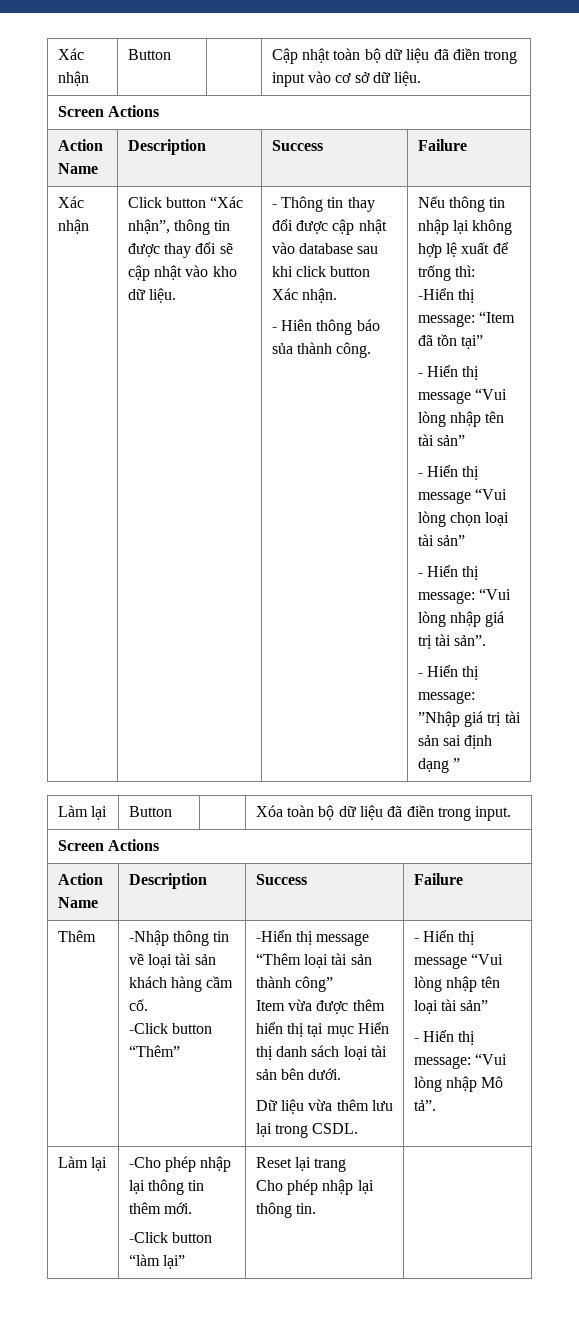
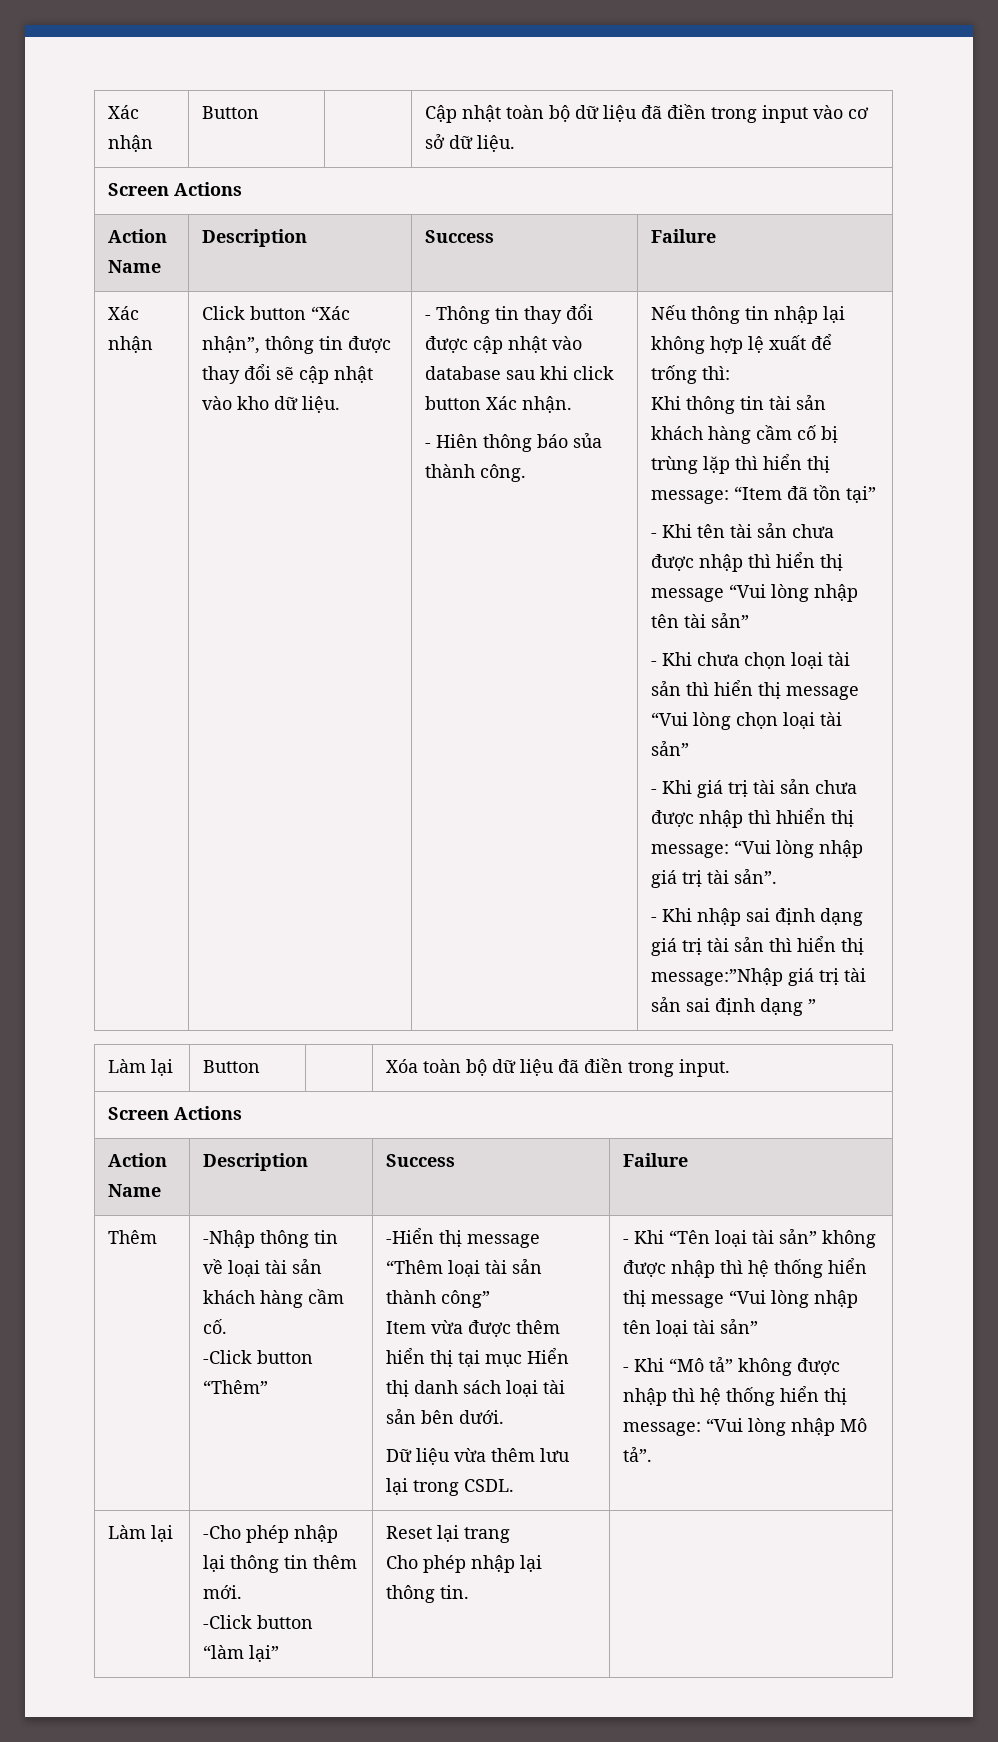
- -Hiển thị message: “Item đã tồn tại”
+ Khi thông tin tài sản khách hàng cầm cố bị trùng lặp thì hiển thị message: “Item đã tồn tại”
- - Hiển thị message “Vui lòng nhập tên tài sản”
+ - Khi tên tài sản chưa được nhập thì hiển thị message “Vui lòng nhập tên tài sản”
- - Hiển thị message “Vui lòng chọn loại tài sản”
+ - Khi chưa chọn loại tài sản thì hiển thị message “Vui lòng chọn loại tài sản”
- - Hiển thị message: “Vui lòng nhập giá trị tài sản”.
+ - Khi giá trị tài sản chưa được nhập thì hhiển thị message: “Vui lòng nhập giá trị tài sản”.
- - Hiển thị message: ”Nhập giá trị tài sản sai định dạng ”
+ - Khi nhập sai định dạng giá trị tài sản thì hiển thị message:”Nhập giá trị tài sản sai định dạng ”
- - Hiển thị message “Vui lòng nhập tên loại tài sản”
+ - Khi “Tên loại tài sản” không được nhập thì hệ thống hiển thị message “Vui lòng nhập tên loại tài sản”
- - Hiển thị message: “Vui lòng nhập Mô tả”.
+ - Khi “Mô tả” không được nhập thì hệ thống hiển thị message: “Vui lòng nhập Mô tả”.

